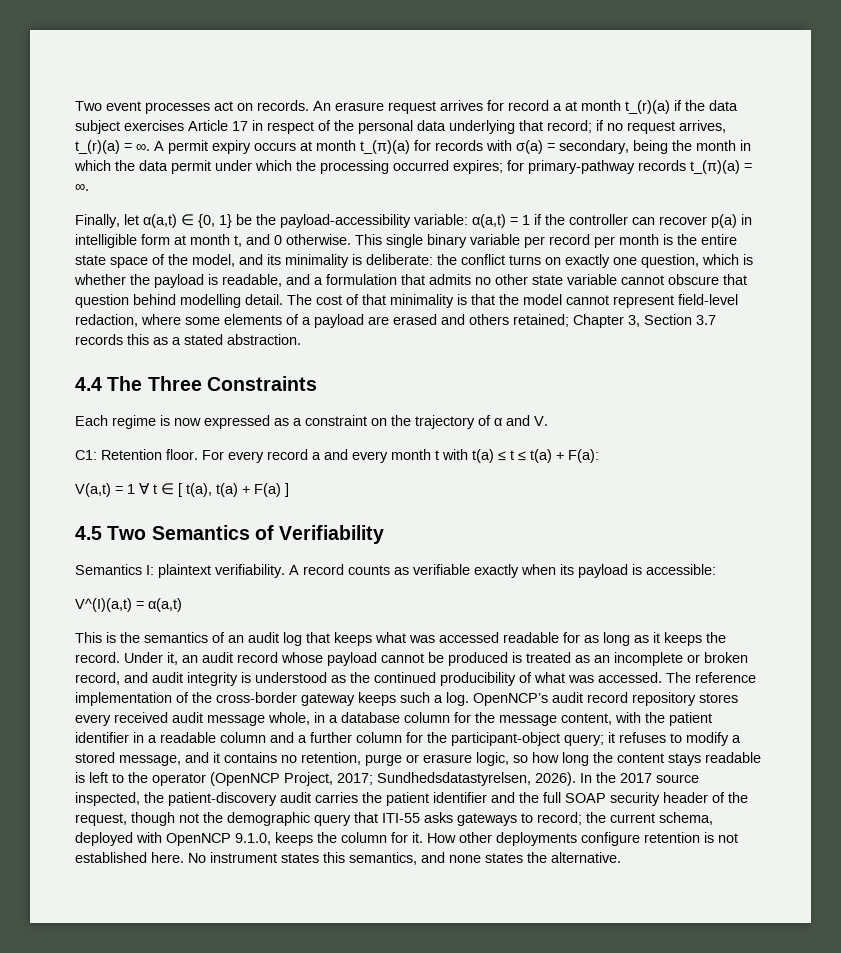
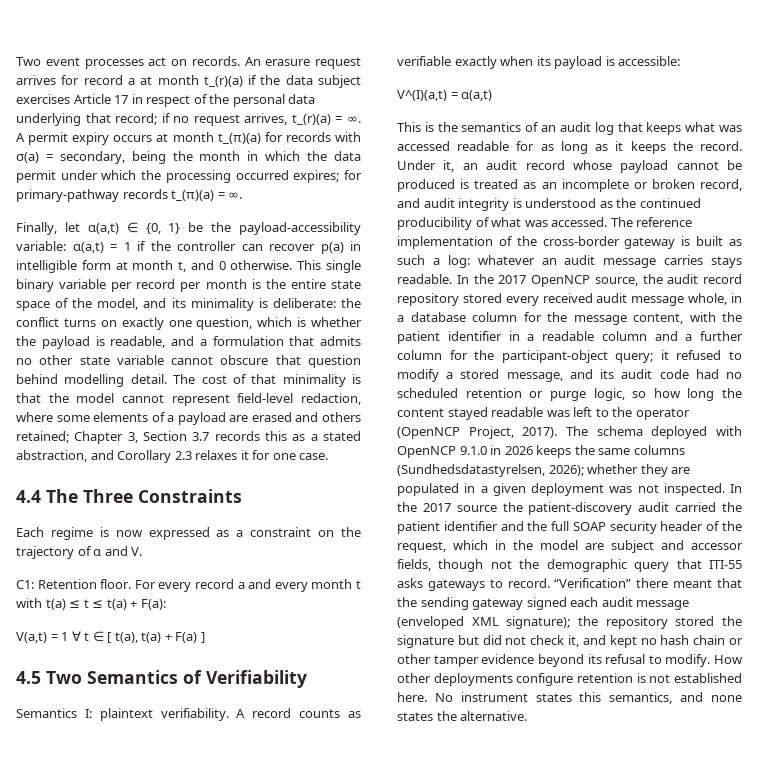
- The cost of that minimality is that the model cannot represent field-level redaction, where some elements of a payload are erased and others retained; Chapter 3, Section 3.7 records this as a stated abstraction.
+ The cost of that minimality is that the model cannot represent field-level redaction, where some elements of a payload are erased and others retained; Chapter 3, Section 3.7 records this as a stated abstraction, and Corollary 2.3 relaxes it for one case.
- The reference implementation of the cross-border gateway keeps such a log. OpenNCP’s audit record repository stores every received audit message whole, in a database column for the message content, with the patient identifier in a readable column and a further column for the participant-object query; it refuses to modify a stored message, and it contains no retention, purge or erasure logic, so how long the content stays readable is left to the operator (OpenNCP Project, 2017; Sundhedsdatastyrelsen, 2026).
+ The reference implementation of the cross-border gateway is built as such a log: whatever an audit message carries stays readable. In the 2017 OpenNCP source, the audit record repository stored every received audit message whole, in a database column for the message content, with the patient identifier in a readable column and a further column for the participant-object query; it refused to modify a stored message, and its audit code had no scheduled retention or purge logic, so how long the content stayed readable was left to the operator (OpenNCP Project, 2017). The schema deployed with OpenNCP 9.1.0 in 2026 keeps the same columns (Sundhedsdatastyrelsen, 2026); whether they are populated in a given deployment was not inspected.
- In the 2017 source inspected, the patient-discovery audit carries the patient identifier and the full SOAP security header of the request, though not the demographic query that ITI-55 asks gateways to record; the current schema, deployed with OpenNCP 9.1.0, keeps the column for it.
+ In the 2017 source the patient-discovery audit carried the patient identifier and the full SOAP security header of the request, which in the model are subject and accessor fields, though not the demographic query that ITI-55 asks gateways to record. “Verification” there meant that the sending gateway signed each audit message (enveloped XML signature); the repository stored the signature but did not check it, and kept no hash chain or other tamper evidence beyond its refusal to modify.

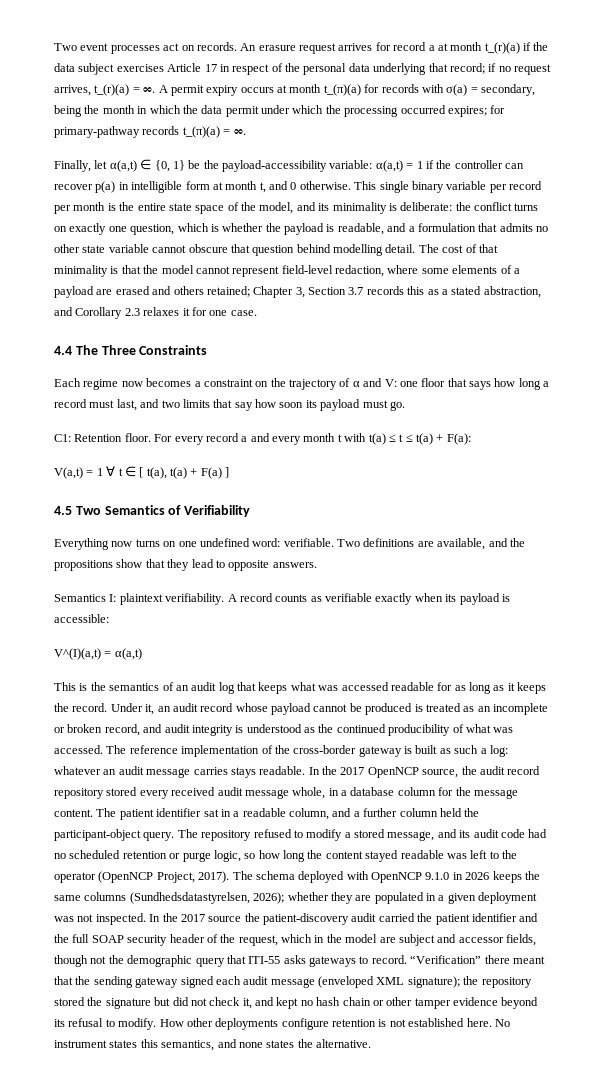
- Each regime is now expressed as a constraint on the trajectory of α and V.
+ Each regime now becomes a constraint on the trajectory of α and V: one floor that says how long a record must last, and two limits that say how soon its payload must go.
+ Everything now turns on one undefined word: verifiable. Two definitions are available, and the propositions show that they lead to opposite answers.
- In the 2017 OpenNCP source, the audit record repository stored every received audit message whole, in a database column for the message content, with the patient identifier in a readable column and a further column for the participant-object query; it refused to modify a stored message, and its audit code had no scheduled retention or purge logic, so how long the content stayed readable was left to the operator (OpenNCP Project, 2017).
+ In the 2017 OpenNCP source, the audit record repository stored every received audit message whole, in a database column for the message content. The patient identifier sat in a readable column, and a further column held the participant-object query. The repository refused to modify a stored message, and its audit code had no scheduled retention or purge logic, so how long the content stayed readable was left to the operator (OpenNCP Project, 2017).

